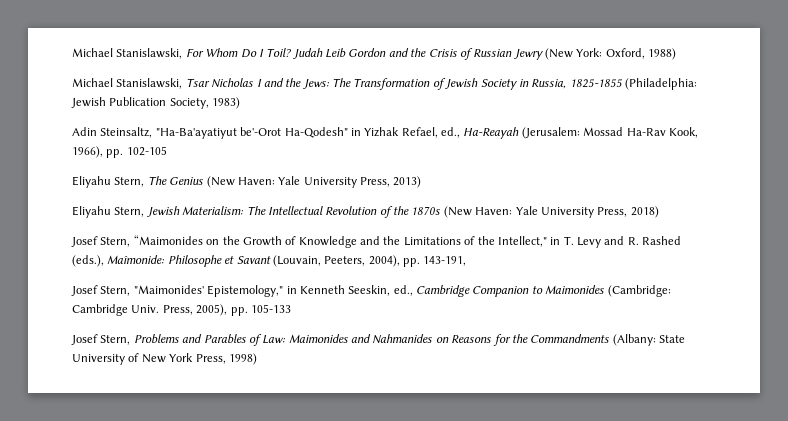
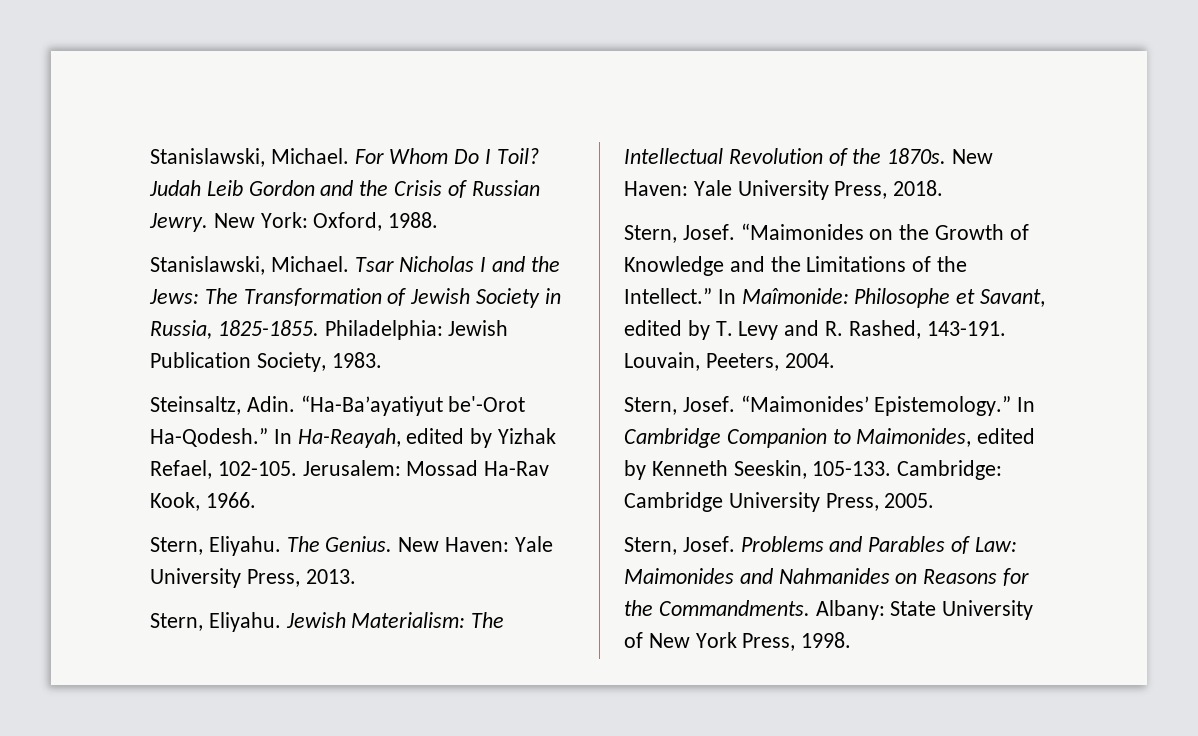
- Michael Stanislawski, For Whom Do I Toil?
+ Stanislawski, Michael. For Whom Do I Toil?
- Judah Leib Gordon and the Crisis of Russian Jewry (New York: Oxford, 1988)
- Michael Stanislawski, Tsar Nicholas I and the Jews: The Transformation of Jewish Society in Russia, 1825-1855 (Philadelphia: Jewish Publication Society, 1983)
- Adin Steinsaltz, "Ha-Ba'ayatiyut be'-Orot Ha-Qodesh" in Yizhak Refael, ed., Ha-Reayah (Jerusalem: Mossad Ha-Rav Kook, 1966), pp. 102-105
- Eliyahu Stern, The Genius (New Haven: Yale University Press, 2013)
- Eliyahu Stern, Jewish Materialism: The Intellectual Revolution of the 1870s (New Haven: Yale University Press, 2018)
- Josef Stern, “Maimonides on the Growth of Knowledge and the Limitations of the Intellect," in T. Levy and R. Rashed (eds.), Maîmonide: Philosophe et Savant (Louvain, Peeters, 2004), pp. 143-191,
- Josef Stern, "Maimonides' Epistemology," in Kenneth Seeskin, ed., Cambridge Companion to Maimonides (Cambridge: Cambridge Univ. Press, 2005), pp. 105-133
- Josef Stern, Problems and Parables of Law: Maimonides and Nahmanides on Reasons for the Commandments (Albany: State University of New York Press, 1998)
+ Judah Leib Gordon and the Crisis of Russian Jewry. New York: Oxford, 1988.
+ Stanislawski, Michael. Tsar Nicholas I and the Jews: The Transformation of Jewish Society in Russia, 1825-1855. Philadelphia: Jewish Publication Society, 1983.
+ Steinsaltz, Adin. “Ha-Ba’ayatiyut be'-Orot Ha-Qodesh.” In Ha-Reayah, edited by Yizhak Refael, 102-105. Jerusalem: Mossad Ha-Rav Kook, 1966.
+ Stern, Eliyahu. The Genius. New Haven: Yale University Press, 2013.
+ Stern, Eliyahu. Jewish Materialism: The Intellectual Revolution of the 1870s. New Haven: Yale University Press, 2018.
+ Stern, Josef. “Maimonides on the Growth of Knowledge and the Limitations of the Intellect.” In Maîmonide: Philosophe et Savant, edited by T. Levy and R. Rashed, 143-191. Louvain, Peeters, 2004.
+ Stern, Josef. “Maimonides’ Epistemology.” In Cambridge Companion to Maimonides, edited by Kenneth Seeskin, 105-133. Cambridge: Cambridge University Press, 2005.
+ Stern, Josef. Problems and Parables of Law: Maimonides and Nahmanides on Reasons for the Commandments. Albany: State University of New York Press, 1998.

